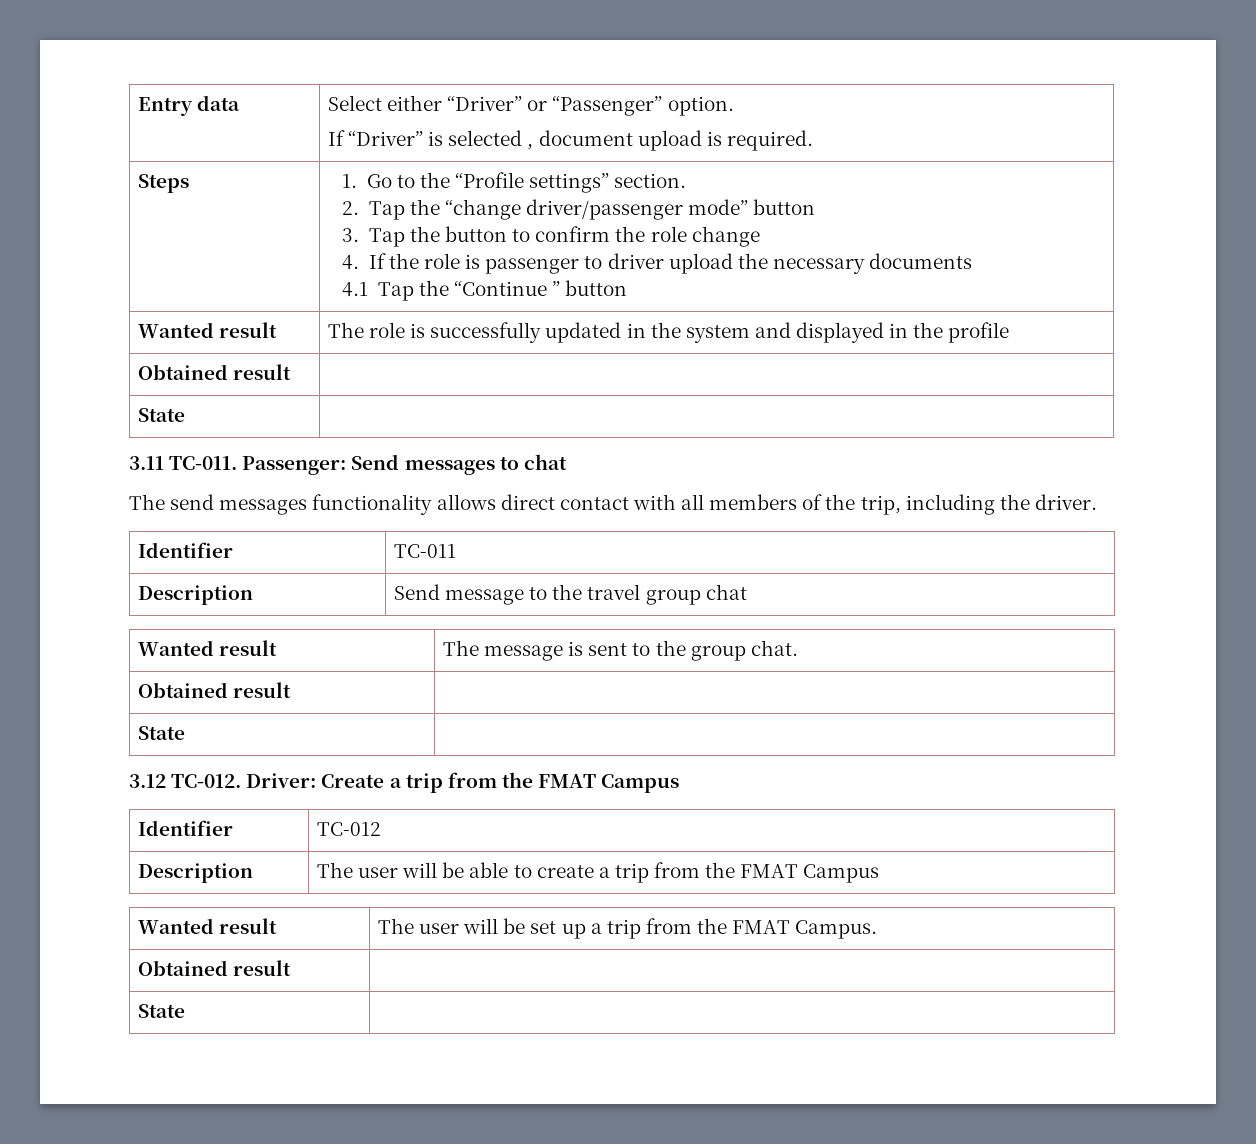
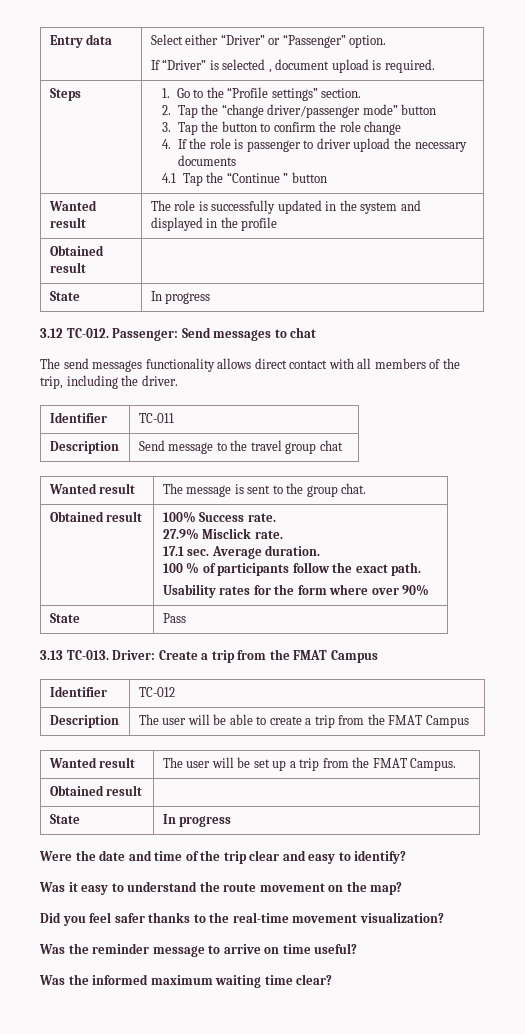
  Wanted result | The role is successfully updated in the system and displayed in the profile
  Obtained result |
- State |
- 3.11 TC-011.
+ State | In progress
+ 3.12 TC-012.
  Wanted result | The message is sent to the group chat.
- Obtained result |
- State |
- 3.12 TC-012.
+ Obtained result | 100% Success rate.
+ 27.9% Misclick rate.
+ 17.1 sec. Average duration.
+ 100 % of participants follow the exact path.
+ Usability rates for the form where over 90%
+ State | Pass
+ 3.13 TC-013.
  Wanted result | The user will be set up a trip from the FMAT Campus.
  Obtained result |
- State |
+ State | In progress
+ Were the date and time of the trip clear and easy to identify?
+ Was it easy to understand the route movement on the map?
+ Did you feel safer thanks to the real-time movement visualization?
+ Was the reminder message to arrive on time useful?
+ Was the informed maximum waiting time clear?

